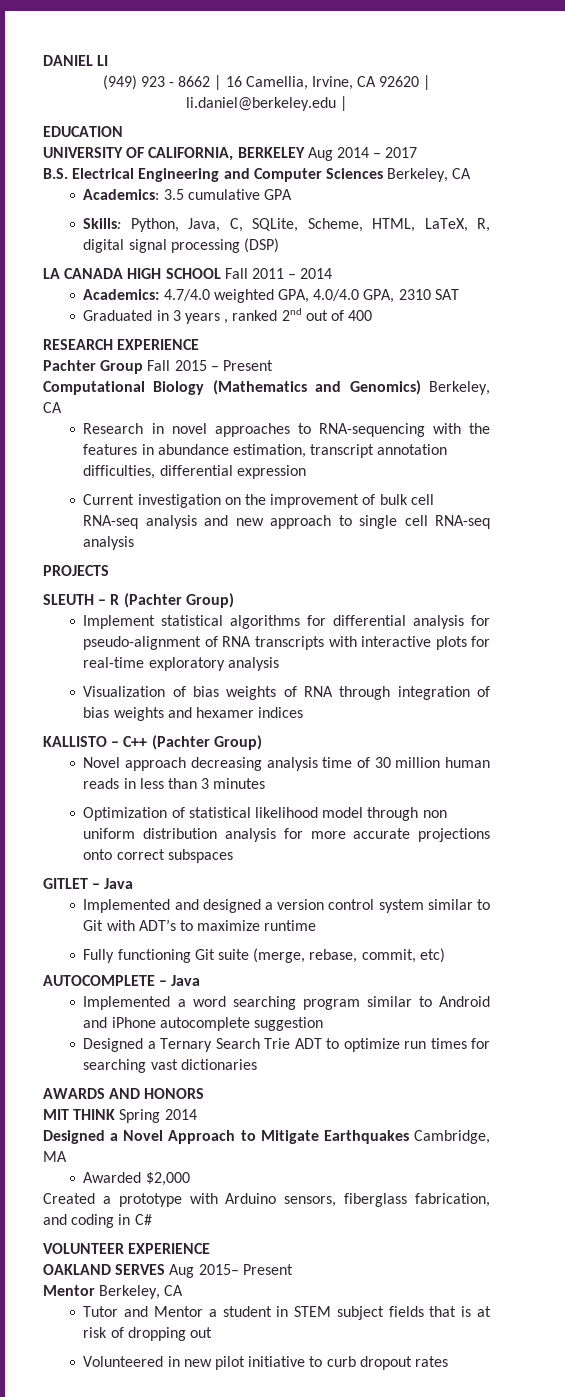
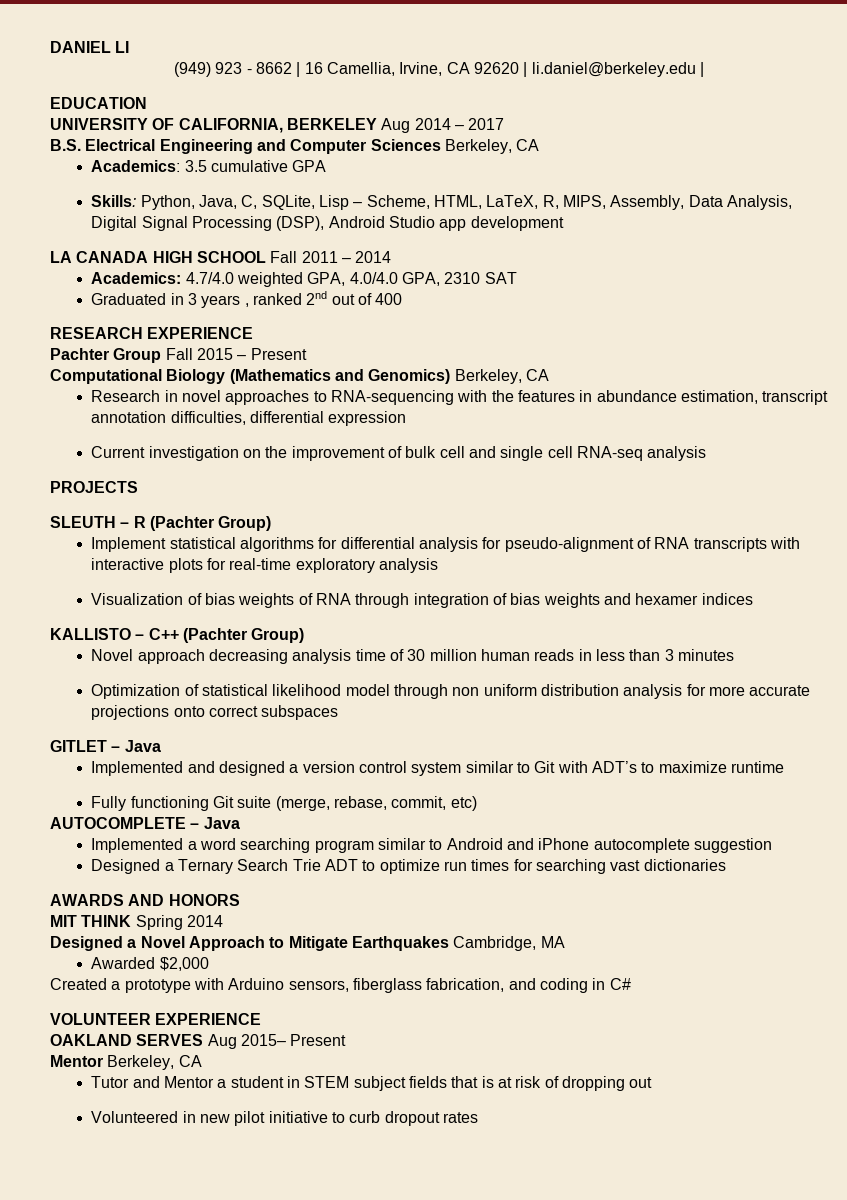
- Skills: Python, Java, C, SQLite, Scheme, HTML, LaTeX, R, digital signal processing (DSP)
+ Skills: Python, Java, C, SQLite, Lisp – Scheme, HTML, LaTeX, R, MIPS, Assembly, Data Analysis, Digital Signal Processing (DSP), Android Studio app development
- Current investigation on the improvement of bulk cell RNA-seq analysis and new approach to single cell RNA-seq analysis
+ Current investigation on the improvement of bulk cell and single cell RNA-seq analysis

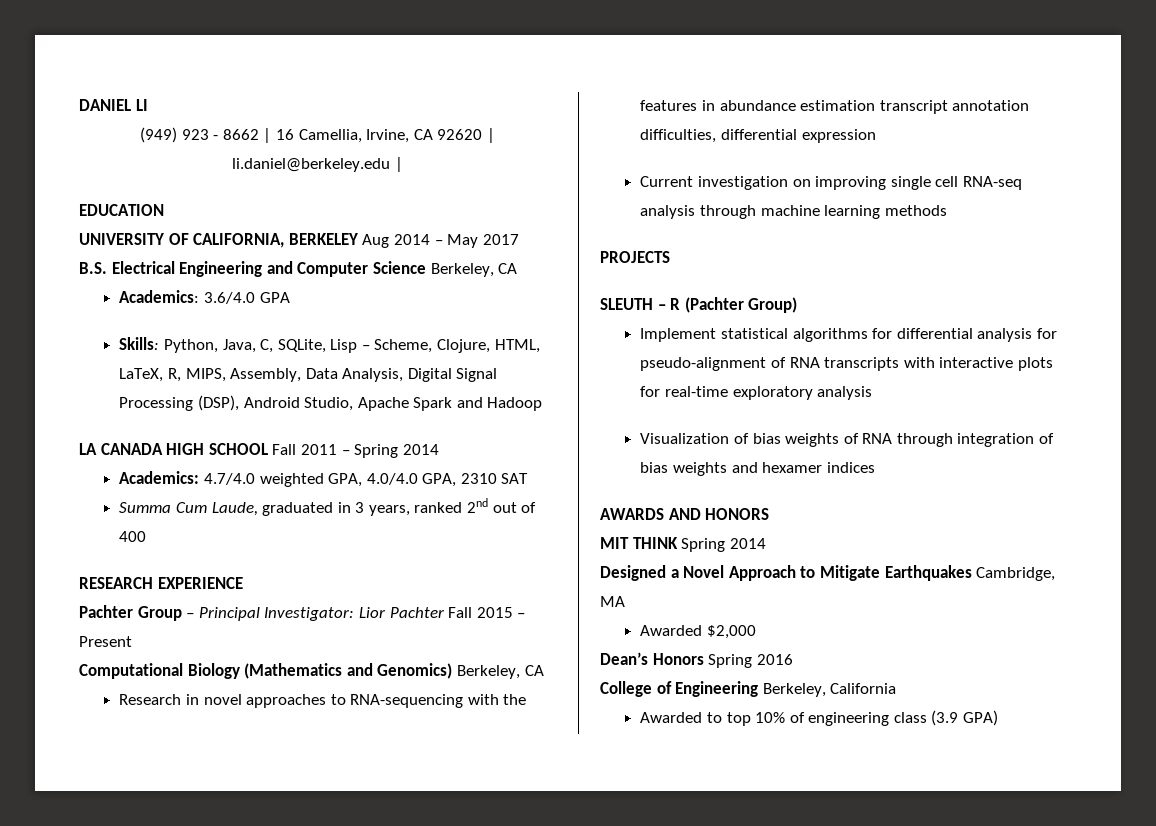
- UNIVERSITY OF CALIFORNIA, BERKELEY Aug 2014 – 2017
+ UNIVERSITY OF CALIFORNIA, BERKELEY Aug 2014 – May 2017
- B.S. Electrical Engineering and Computer Sciences Berkeley, CA
+ B.S. Electrical Engineering and Computer Science Berkeley, CA
- Academics: 3.5 cumulative GPA
+ Academics: 3.6/4.0 GPA
- Skills: Python, Java, C, SQLite, Lisp – Scheme, HTML, LaTeX, R, MIPS, Assembly, Data Analysis, Digital Signal Processing (DSP), Android Studio app development
+ Skills: Python, Java, C, SQLite, Lisp – Scheme, Clojure, HTML, LaTeX, R, MIPS, Assembly, Data Analysis, Digital Signal Processing (DSP), Android Studio, Apache Spark and Hadoop
- LA CANADA HIGH SCHOOL Fall 2011 – 2014
+ LA CANADA HIGH SCHOOL Fall 2011 – Spring 2014
- Graduated in 3 years , ranked 2nd out of 400
+ Summa Cum Laude, graduated in 3 years, ranked 2nd out of 400
- Pachter Group Fall 2015 – Present
+ Pachter Group – Principal Investigator: Lior Pachter Fall 2015 – Present
- Research in novel approaches to RNA-sequencing with the features in abundance estimation, transcript annotation difficulties, differential expression
+ Research in novel approaches to RNA-sequencing with the features in abundance estimation transcript annotation difficulties, differential expression
- Current investigation on the improvement of bulk cell and single cell RNA-seq analysis
+ Current investigation on improving single cell RNA-seq analysis through machine learning methods
- KALLISTO – C++ (Pachter Group)
- Novel approach decreasing analysis time of 30 million human reads in less than 3 minutes
- Optimization of statistical likelihood model through non uniform distribution analysis for more accurate projections onto correct subspaces
- GITLET – Java
- Implemented and designed a version control system similar to Git with ADT’s to maximize runtime
- Fully functioning Git suite (merge, rebase, commit, etc)
- AUTOCOMPLETE – Java
- Implemented a word searching program similar to Android and iPhone autocomplete suggestion
- Designed a Ternary Search Trie ADT to optimize run times for searching vast dictionaries
- Created a prototype with Arduino sensors, fiberglass fabrication, and coding in C#
- VOLUNTEER EXPERIENCE
- OAKLAND SERVES Aug 2015– Present
- Mentor Berkeley, CA
- Tutor and Mentor a student in STEM subject fields that is at risk of dropping out
- Volunteered in new pilot initiative to curb dropout rates
+ Dean’s Honors Spring 2016
+ College of Engineering Berkeley, California
+ Awarded to top 10% of engineering class (3.9 GPA)

